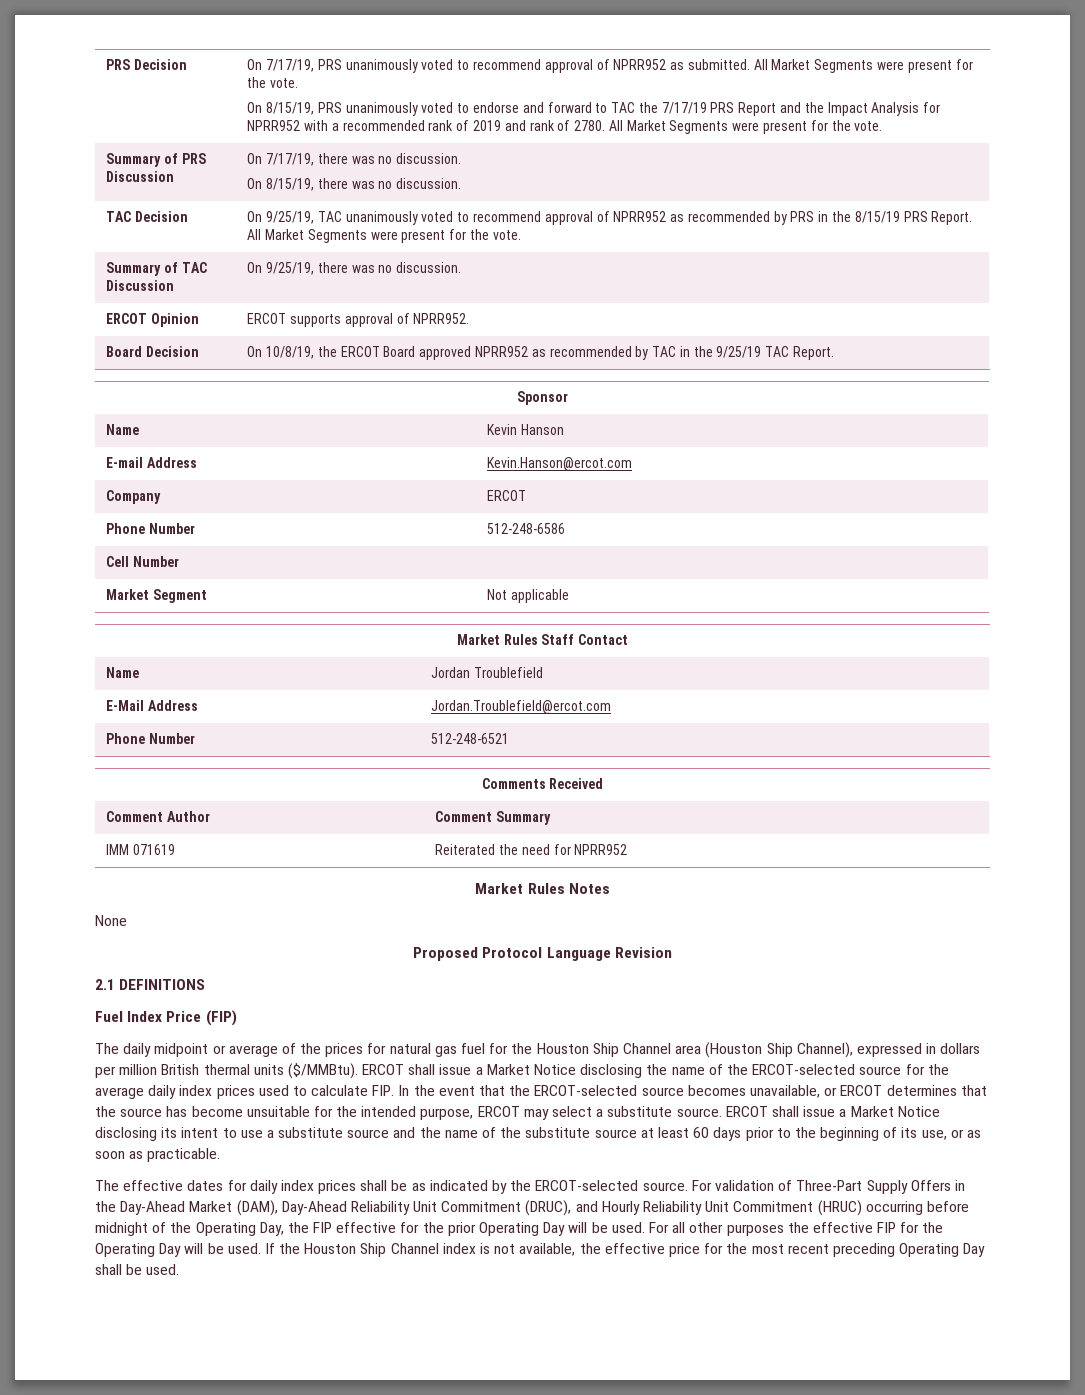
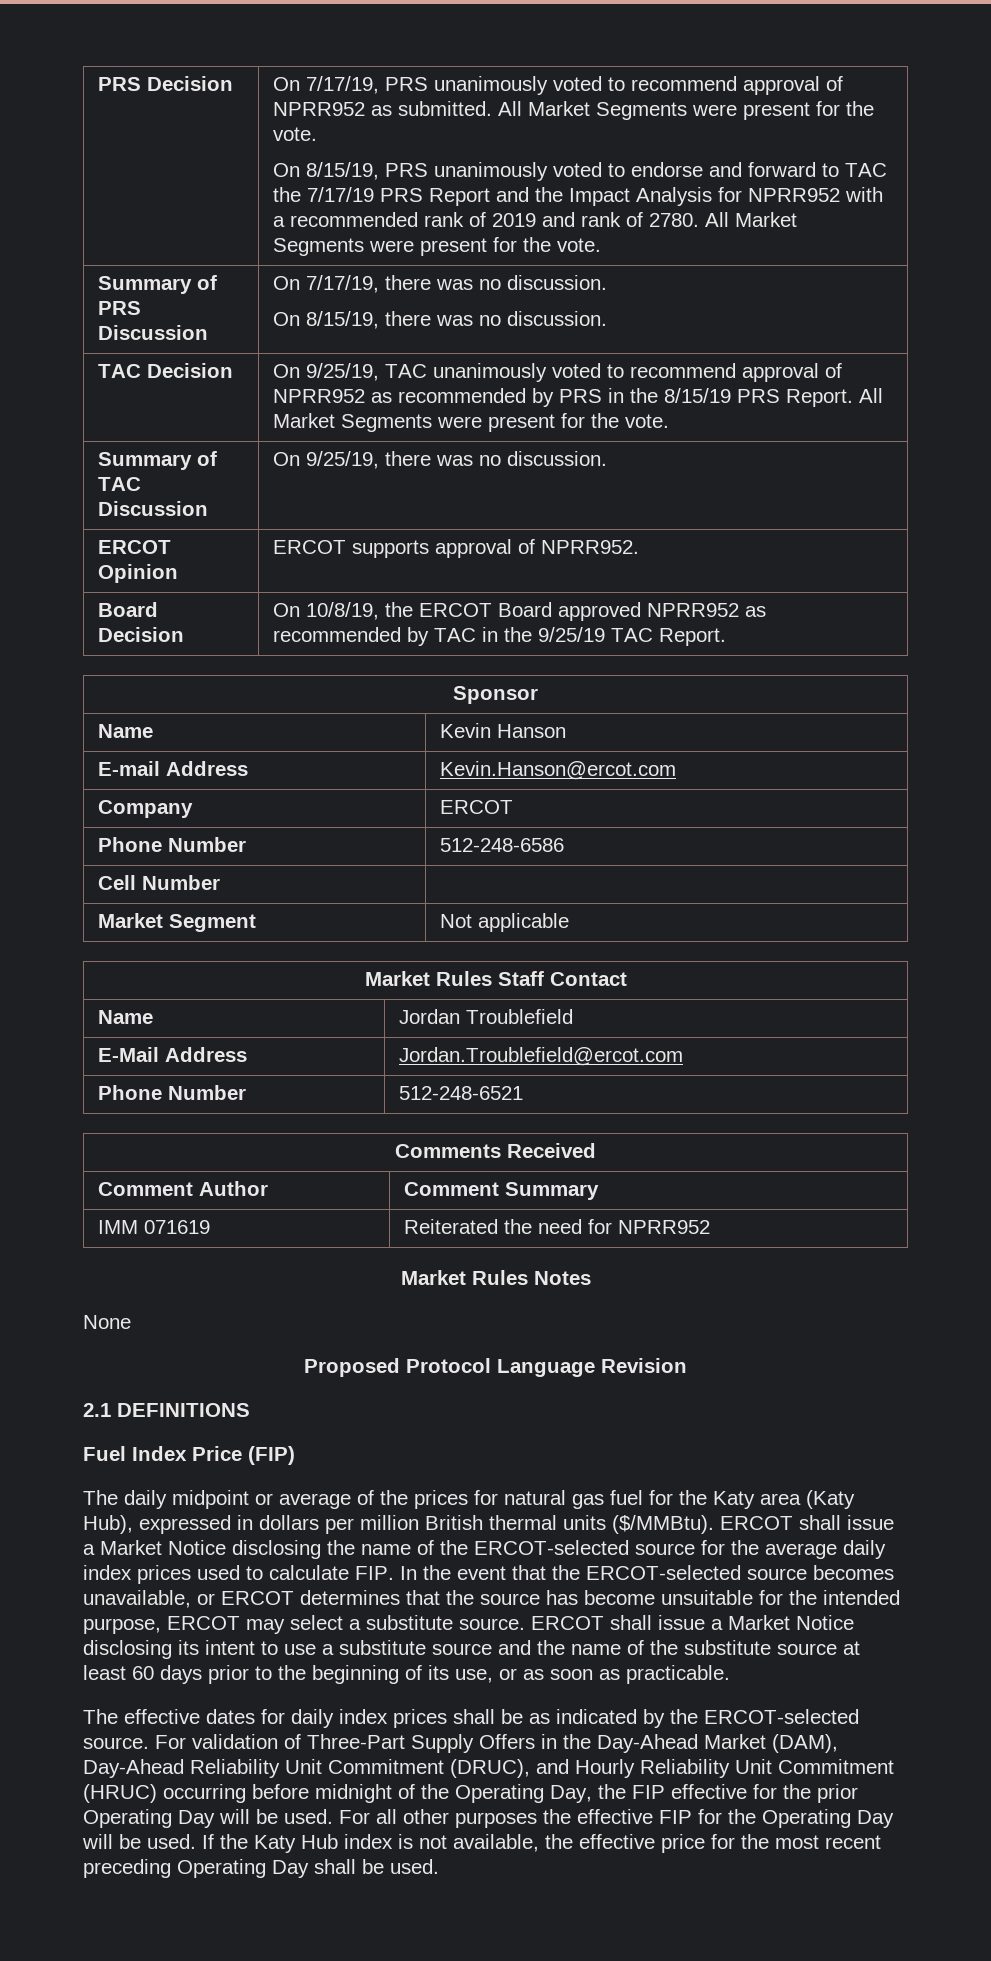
- The daily midpoint or average of the prices for natural gas fuel for the Houston Ship Channel area (Houston Ship Channel), expressed in dollars per million British thermal units ($/MMBtu).
+ The daily midpoint or average of the prices for natural gas fuel for the Katy area (Katy Hub), expressed in dollars per million British thermal units ($/MMBtu).
- If the Houston Ship Channel index is not available, the effective price for the most recent preceding Operating Day shall be used.
+ If the Katy Hub index is not available, the effective price for the most recent preceding Operating Day shall be used.

